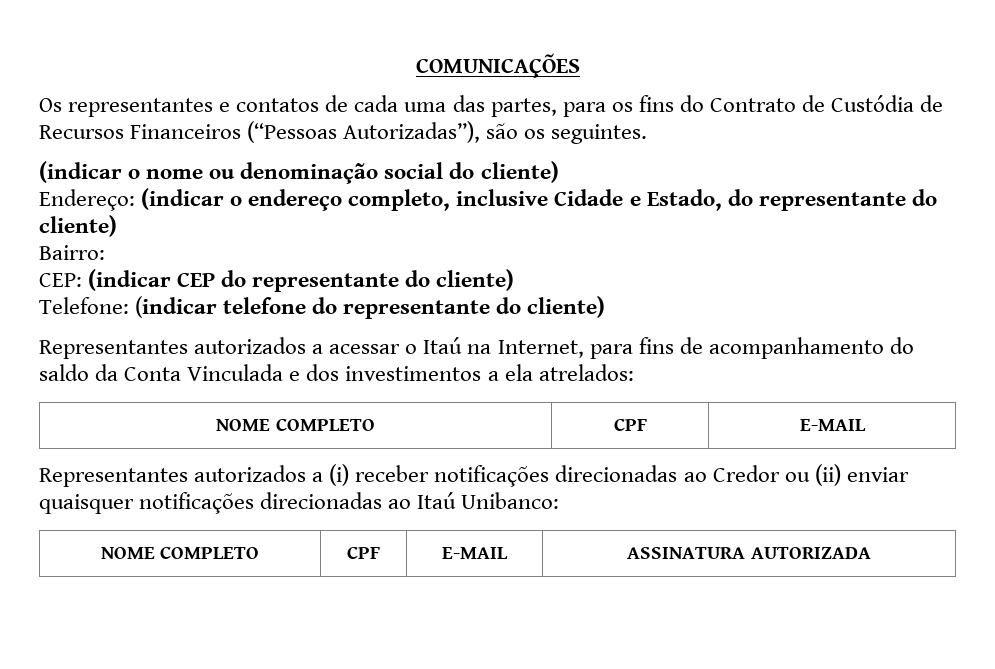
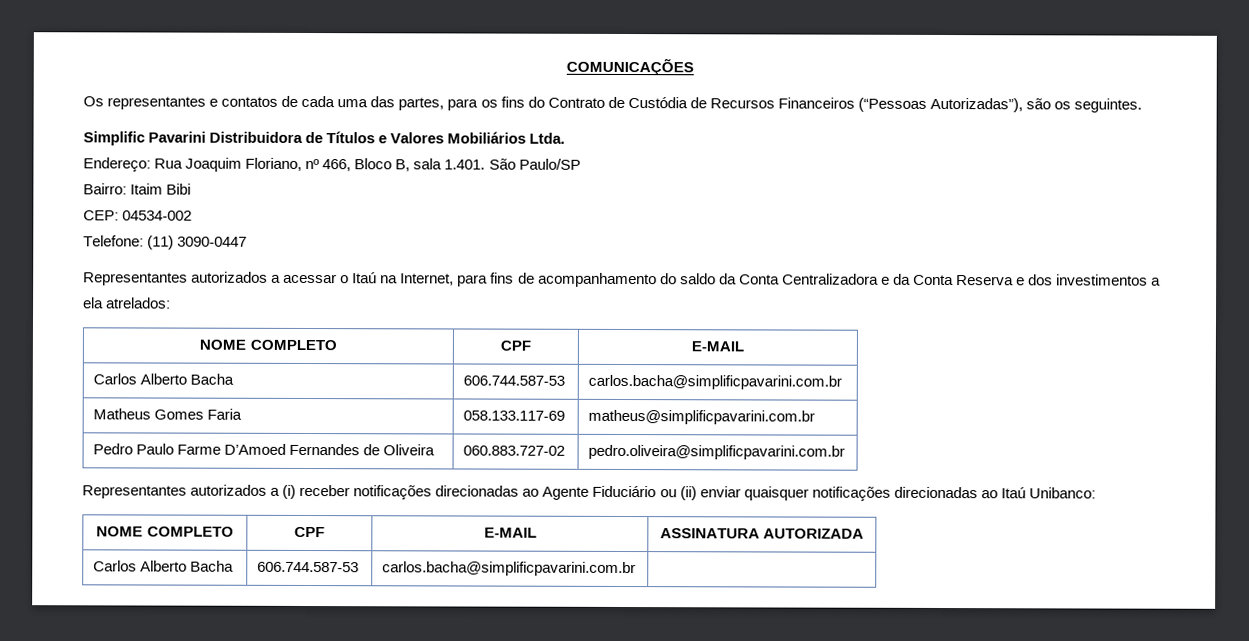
- (indicar o nome ou denominação social do cliente)
- Endereço: (indicar o endereço completo, inclusive Cidade e Estado, do representante do cliente)
+ Simplific Pavarini Distribuidora de Títulos e Valores Mobiliários Ltda.
+ Endereço: Rua Joaquim Floriano, nº 466, Bloco B, sala 1.401. São Paulo/SP
- Bairro:
+ Bairro: Itaim Bibi
- CEP: (indicar CEP do representante do cliente)
- Telefone: (indicar telefone do representante do cliente)
+ CEP: 04534-002
+ Telefone: (11) 3090-0447
- Representantes autorizados a acessar o Itaú na Internet, para fins de acompanhamento do saldo da Conta Vinculada e dos investimentos a ela atrelados:
+ Representantes autorizados a acessar o Itaú na Internet, para fins de acompanhamento do saldo da Conta Centralizadora e da Conta Reserva e dos investimentos a ela atrelados:
  NOME COMPLETO | CPF | E-MAIL
+ Carlos Alberto Bacha | 606.744.587-53 | carlos.bacha@simplificpavarini.com.br
+ Matheus Gomes Faria | 058.133.117-69 | matheus@simplificpavarini.com.br
+ Pedro Paulo Farme D’Amoed Fernandes de Oliveira | 060.883.727-02 | pedro.oliveira@simplificpavarini.com.br
- Representantes autorizados a (i) receber notificações direcionadas ao Credor ou (ii) enviar quaisquer notificações direcionadas ao Itaú Unibanco:
+ Representantes autorizados a (i) receber notificações direcionadas ao Agente Fiduciário ou (ii) enviar quaisquer notificações direcionadas ao Itaú Unibanco:
+ Carlos Alberto Bacha | 606.744.587-53 | carlos.bacha@simplificpavarini.com.br |

